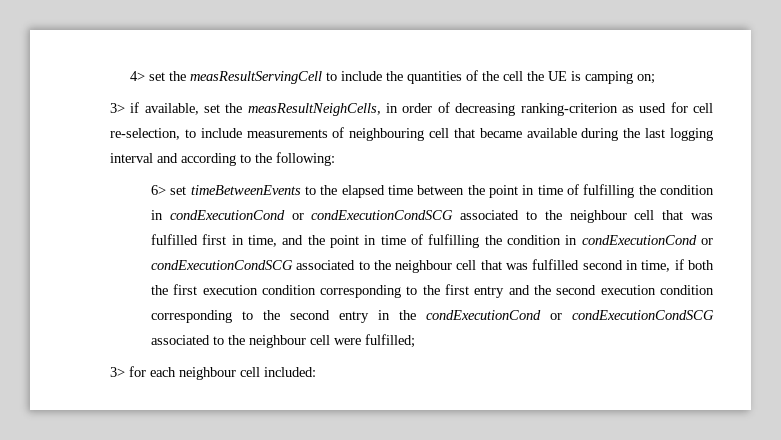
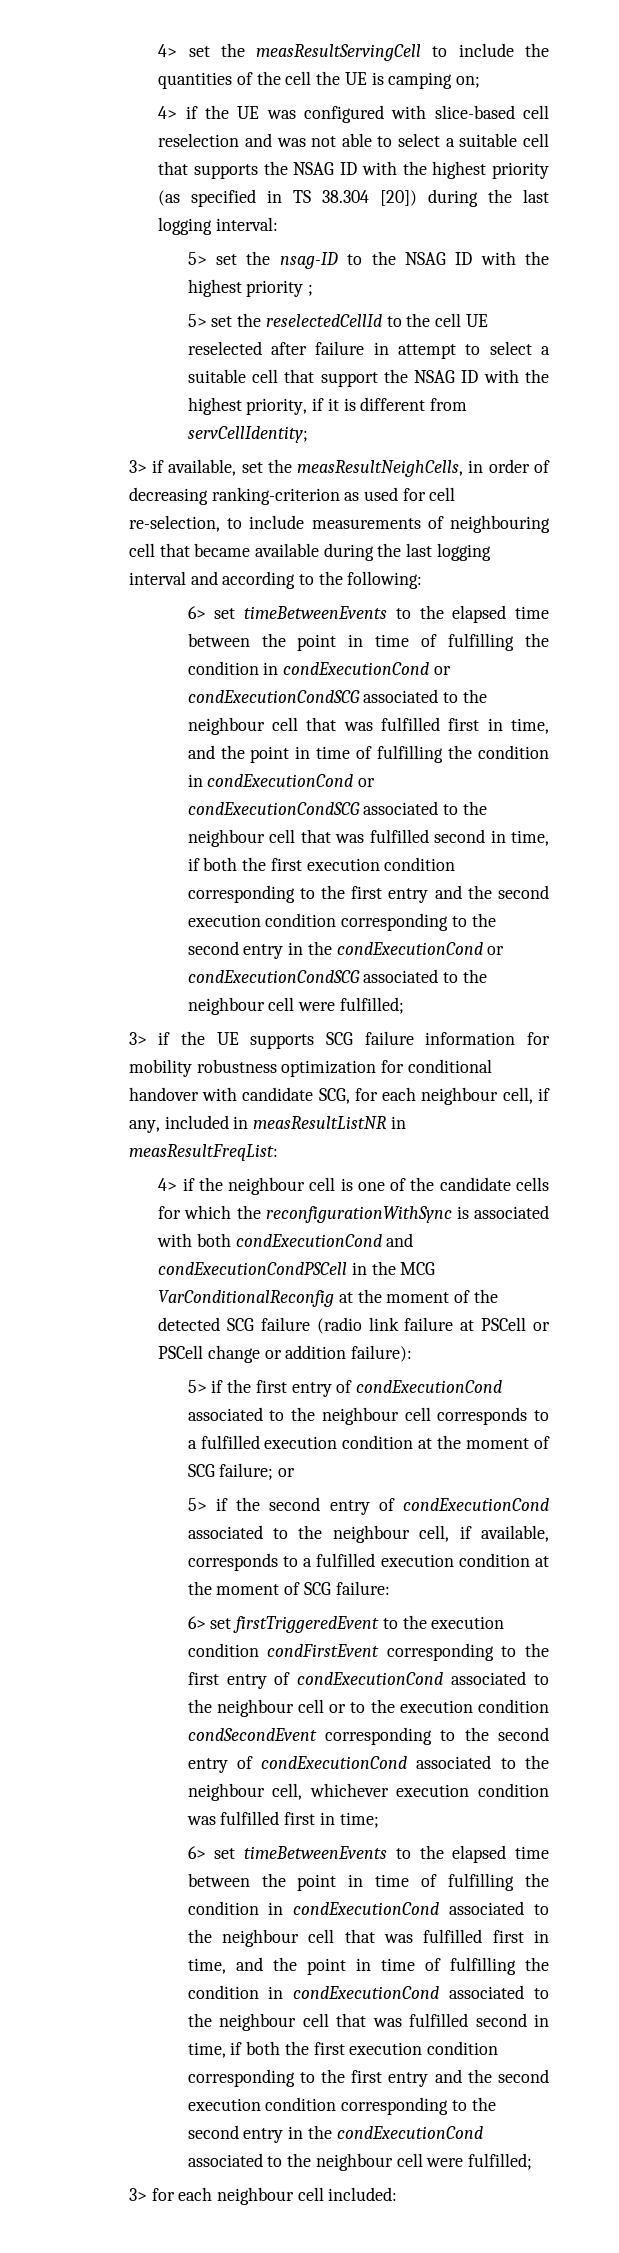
+ 4> if the UE was configured with slice-based cell reselection and was not able to select a suitable cell that supports the NSAG ID with the highest priority (as specified in TS 38.304 [20]) during the last logging interval:
+ 5> set the nsag-ID to the NSAG ID with the highest priority ;
+ 5> set the reselectedCellId to the cell UE reselected after failure in attempt to select a suitable cell that support the NSAG ID with the highest priority, if it is different from servCellIdentity;
+ 3> if the UE supports SCG failure information for mobility robustness optimization for conditional handover with candidate SCG, for each neighbour cell, if any, included in measResultListNR in measResultFreqList:
+ 4> if the neighbour cell is one of the candidate cells for which the reconfigurationWithSync is associated with both condExecutionCond and condExecutionCondPSCell in the MCG VarConditionalReconfig at the moment of the detected SCG failure (radio link failure at PSCell or PSCell change or addition failure):
+ 5> if the first entry of condExecutionCond associated to the neighbour cell corresponds to a fulfilled execution condition at the moment of SCG failure; or
+ 5> if the second entry of condExecutionCond associated to the neighbour cell, if available, corresponds to a fulfilled execution condition at the moment of SCG failure:
+ 6> set firstTriggeredEvent to the execution condition condFirstEvent corresponding to the first entry of condExecutionCond associated to the neighbour cell or to the execution condition condSecondEvent corresponding to the second entry of condExecutionCond associated to the neighbour cell, whichever execution condition was fulfilled first in time;
+ 6> set timeBetweenEvents to the elapsed time between the point in time of fulfilling the condition in condExecutionCond associated to the neighbour cell that was fulfilled first in time, and the point in time of fulfilling the condition in condExecutionCond associated to the neighbour cell that was fulfilled second in time, if both the first execution condition corresponding to the first entry and the second execution condition corresponding to the second entry in the condExecutionCond associated to the neighbour cell were fulfilled;

